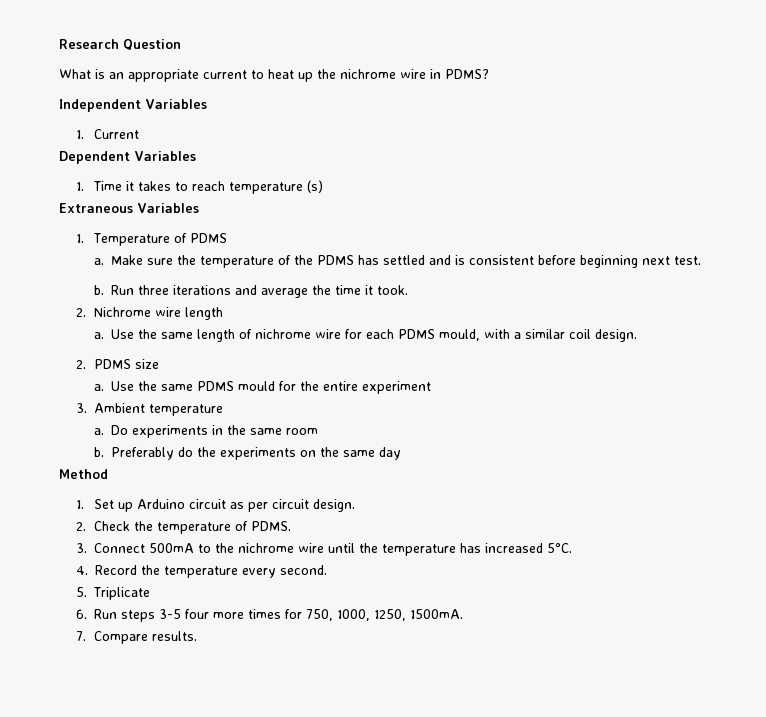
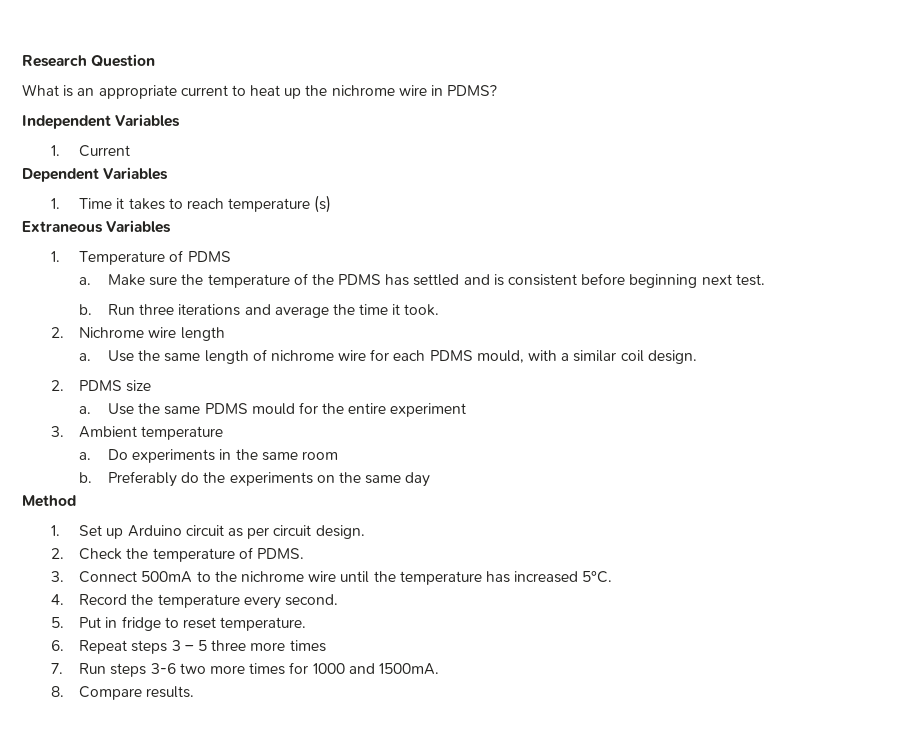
- 5. Triplicate
- 6. Run steps 3-5 four more times for 750, 1000, 1250, 1500mA.
+ 5. Put in fridge to reset temperature.
+ 6. Repeat steps 3 – 5 three more times
+ 7. Run steps 3-6 two more times for 1000 and 1500mA.
- 7. Compare results.
+ 8. Compare results.

